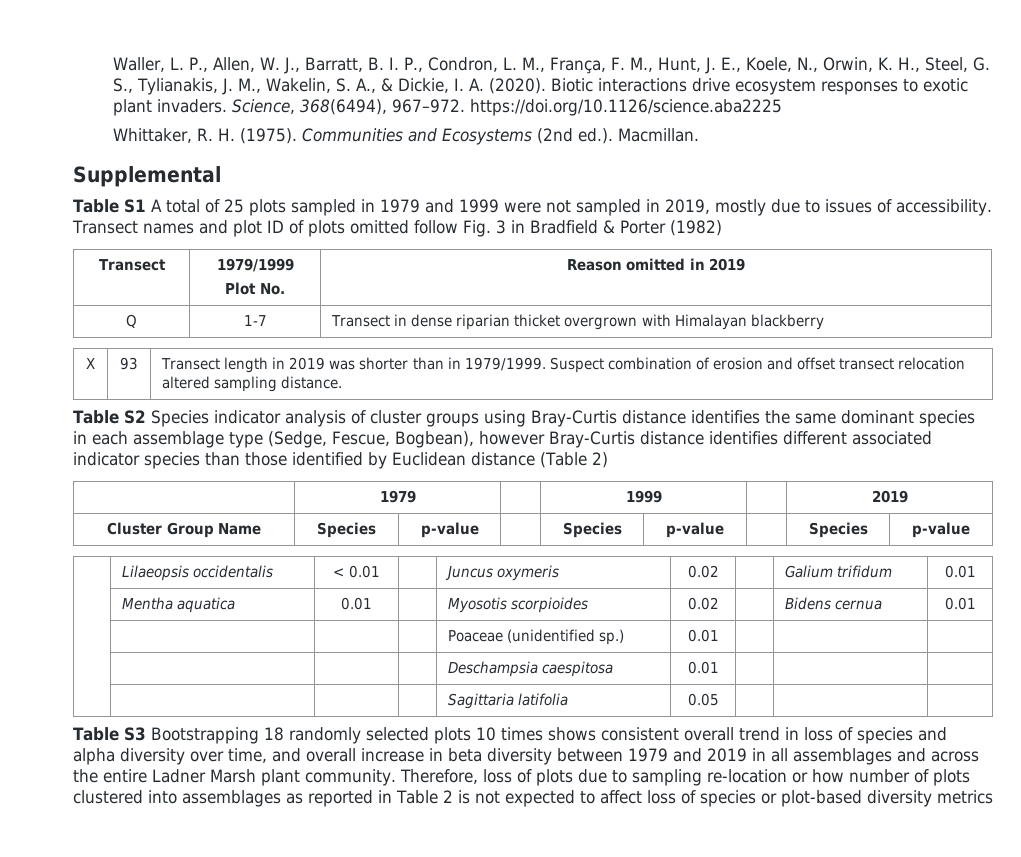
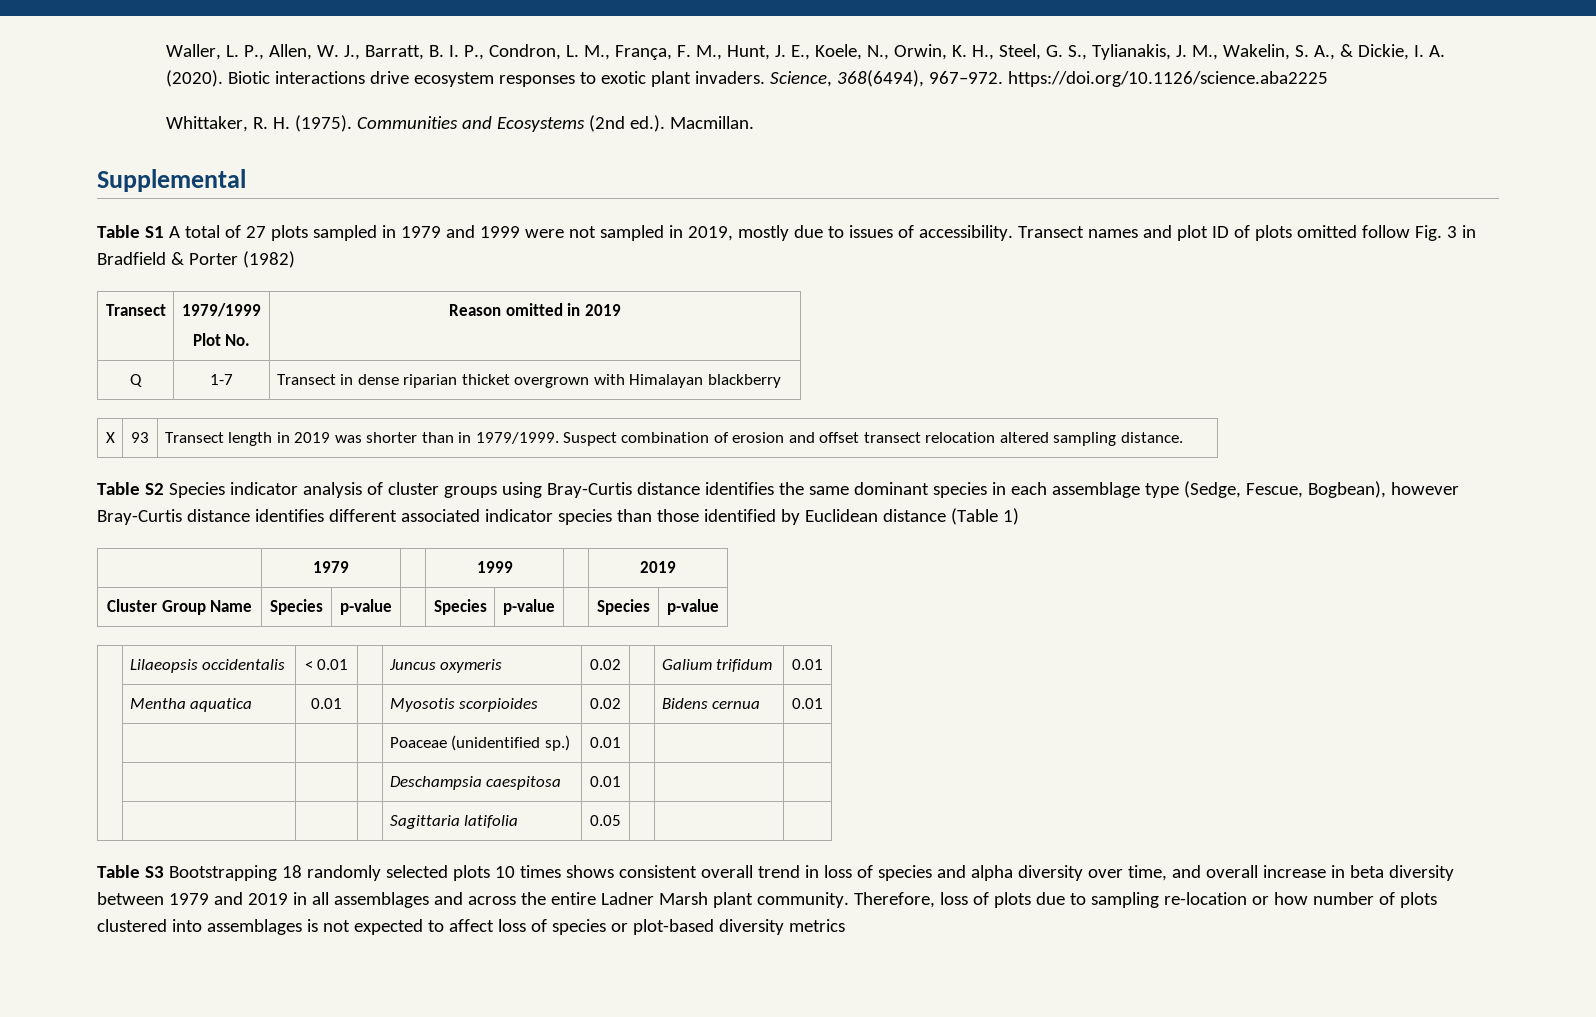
- Table S1 A total of 25 plots sampled in 1979 and 1999 were not sampled in 2019, mostly due to issues of accessibility.
+ Table S1 A total of 27 plots sampled in 1979 and 1999 were not sampled in 2019, mostly due to issues of accessibility.
- Table S2 Species indicator analysis of cluster groups using Bray-Curtis distance identifies the same dominant species in each assemblage type (Sedge, Fescue, Bogbean), however Bray-Curtis distance identifies different associated indicator species than those identified by Euclidean distance (Table 2)
+ Table S2 Species indicator analysis of cluster groups using Bray-Curtis distance identifies the same dominant species in each assemblage type (Sedge, Fescue, Bogbean), however Bray-Curtis distance identifies different associated indicator species than those identified by Euclidean distance (Table 1)
- Therefore, loss of plots due to sampling re-location or how number of plots clustered into assemblages as reported in Table 2 is not expected to affect loss of species or plot-based diversity metrics
+ Therefore, loss of plots due to sampling re-location or how number of plots clustered into assemblages is not expected to affect loss of species or plot-based diversity metrics

